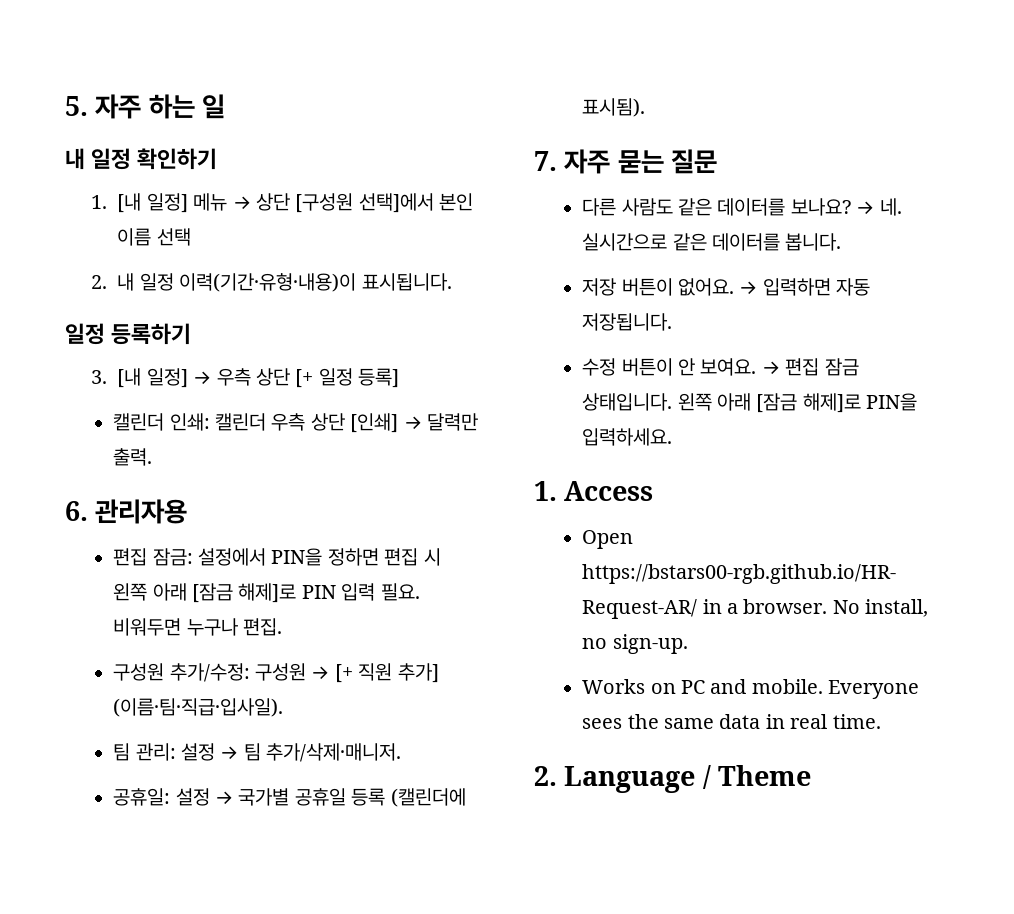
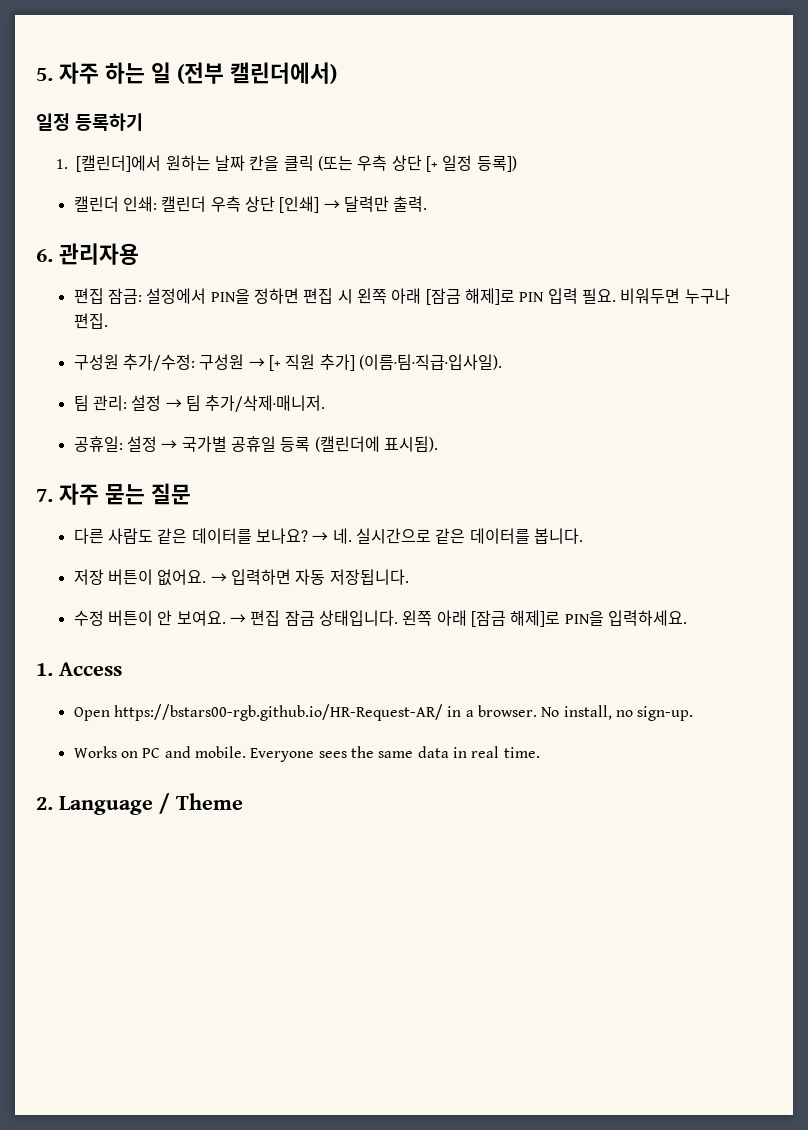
- 5. 자주 하는 일
- 내 일정 확인하기
- 1. [내 일정] 메뉴 → 상단 [구성원 선택]에서 본인 이름 선택
- 2. 내 일정 이력(기간·유형·내용)이 표시됩니다.
+ 5. 자주 하는 일 (전부 캘린더에서)
  일정 등록하기
- 3. [내 일정] → 우측 상단 [+ 일정 등록]
+ 1. [캘린더]에서 원하는 날짜 칸을 클릭 (또는 우측 상단 [+ 일정 등록])

